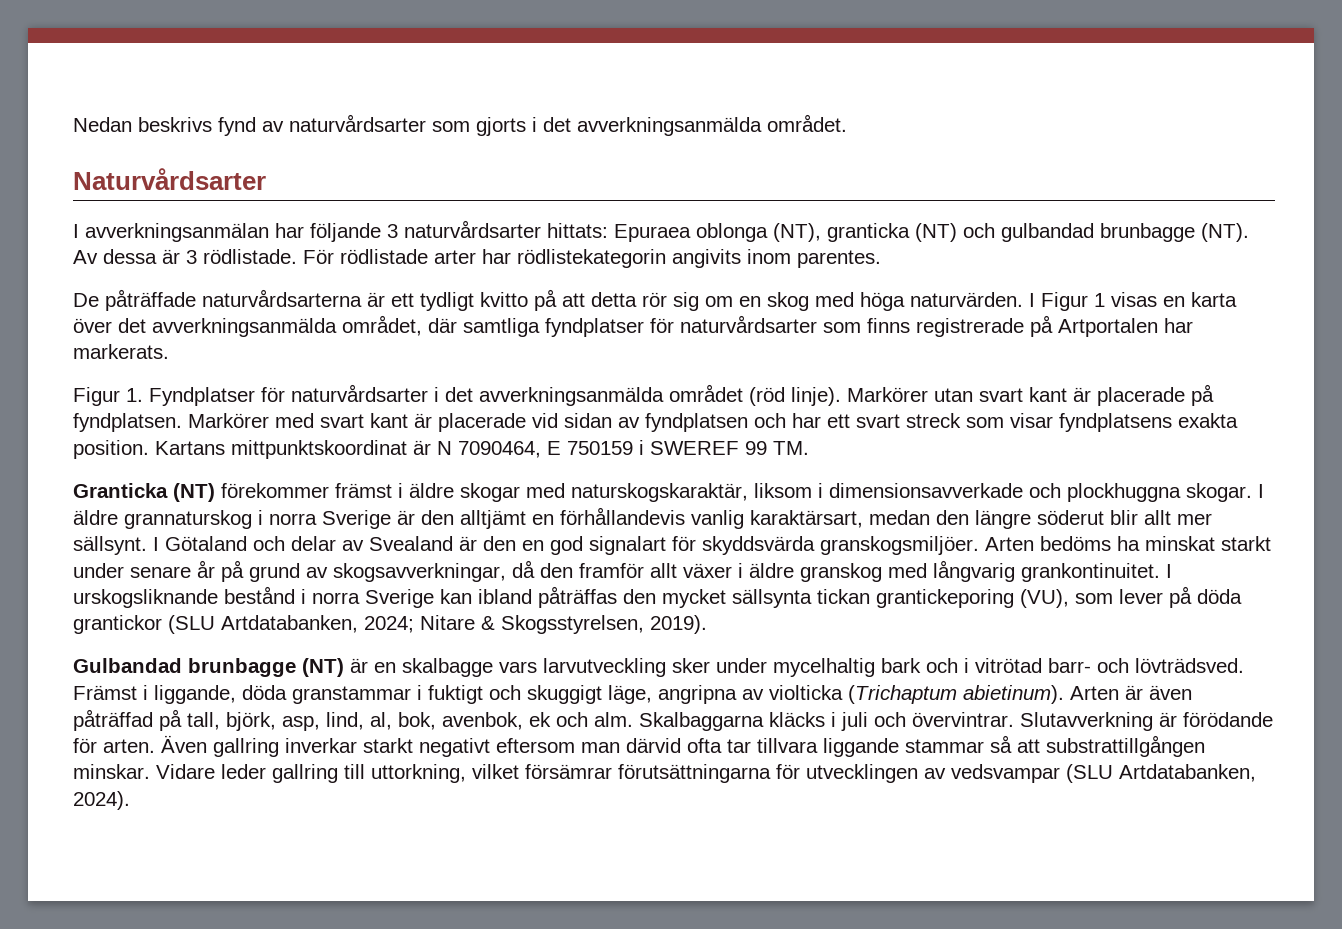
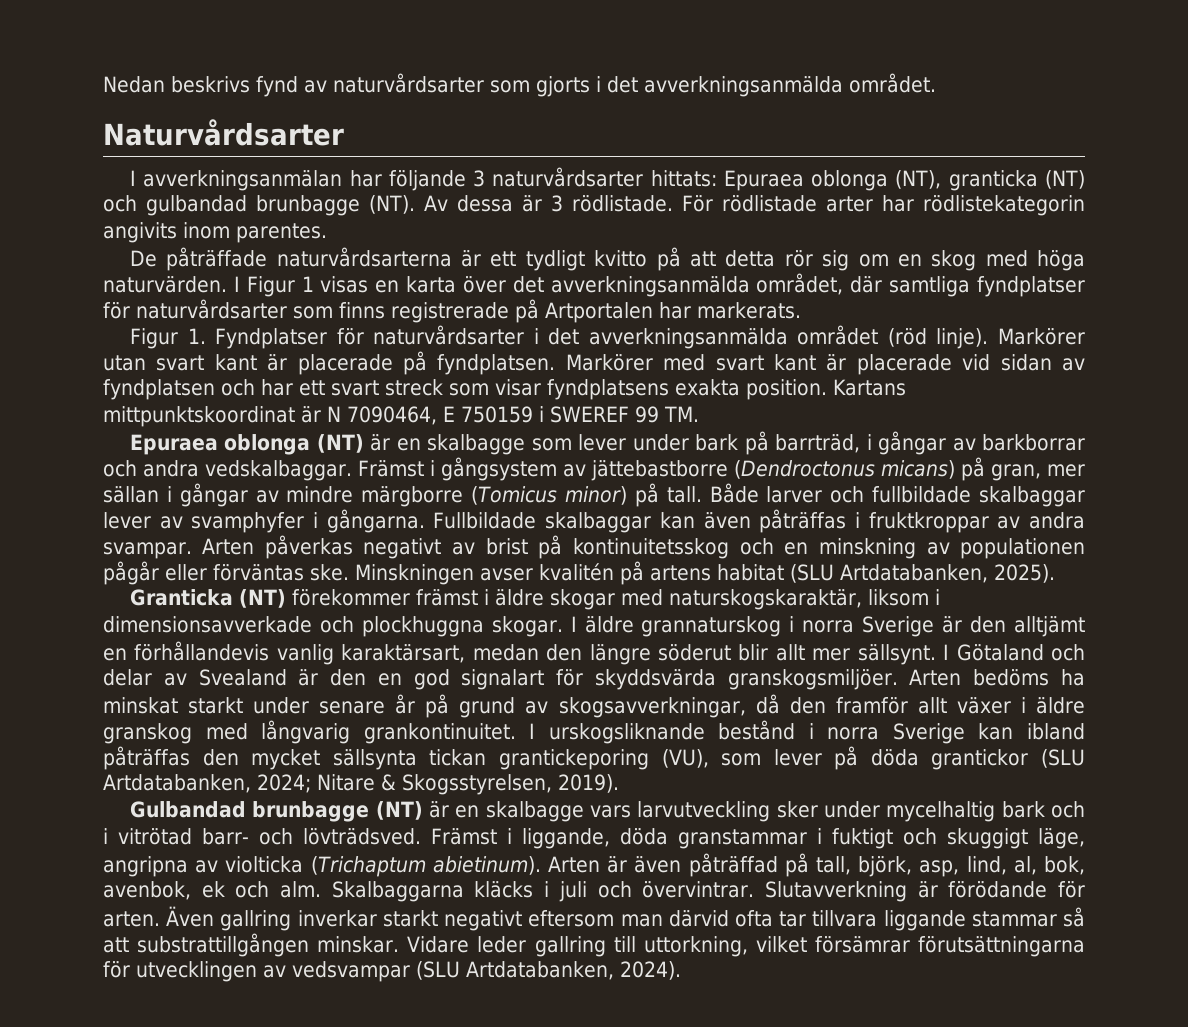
+ Epuraea oblonga (NT) är en skalbagge som lever under bark på barrträd, i gångar av barkborrar och andra vedskalbaggar. Främst i gångsystem av jättebastborre (Dendroctonus micans) på gran, mer sällan i gångar av mindre märgborre (Tomicus minor) på tall. Både larver och fullbildade skalbaggar lever av svamphyfer i gångarna. Fullbildade skalbaggar kan även påträffas i fruktkroppar av andra svampar. Arten påverkas negativt av brist på kontinuitetsskog och en minskning av populationen pågår eller förväntas ske. Minskningen avser kvalitén på artens habitat (SLU Artdatabanken, 2025).

